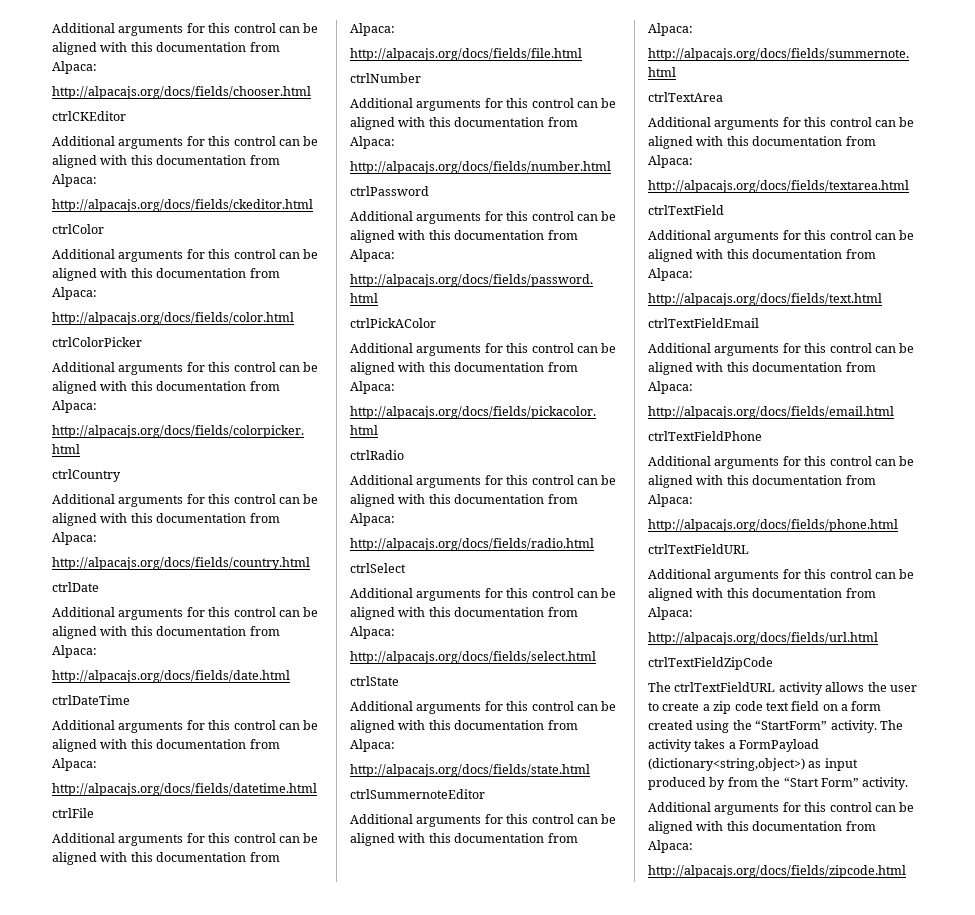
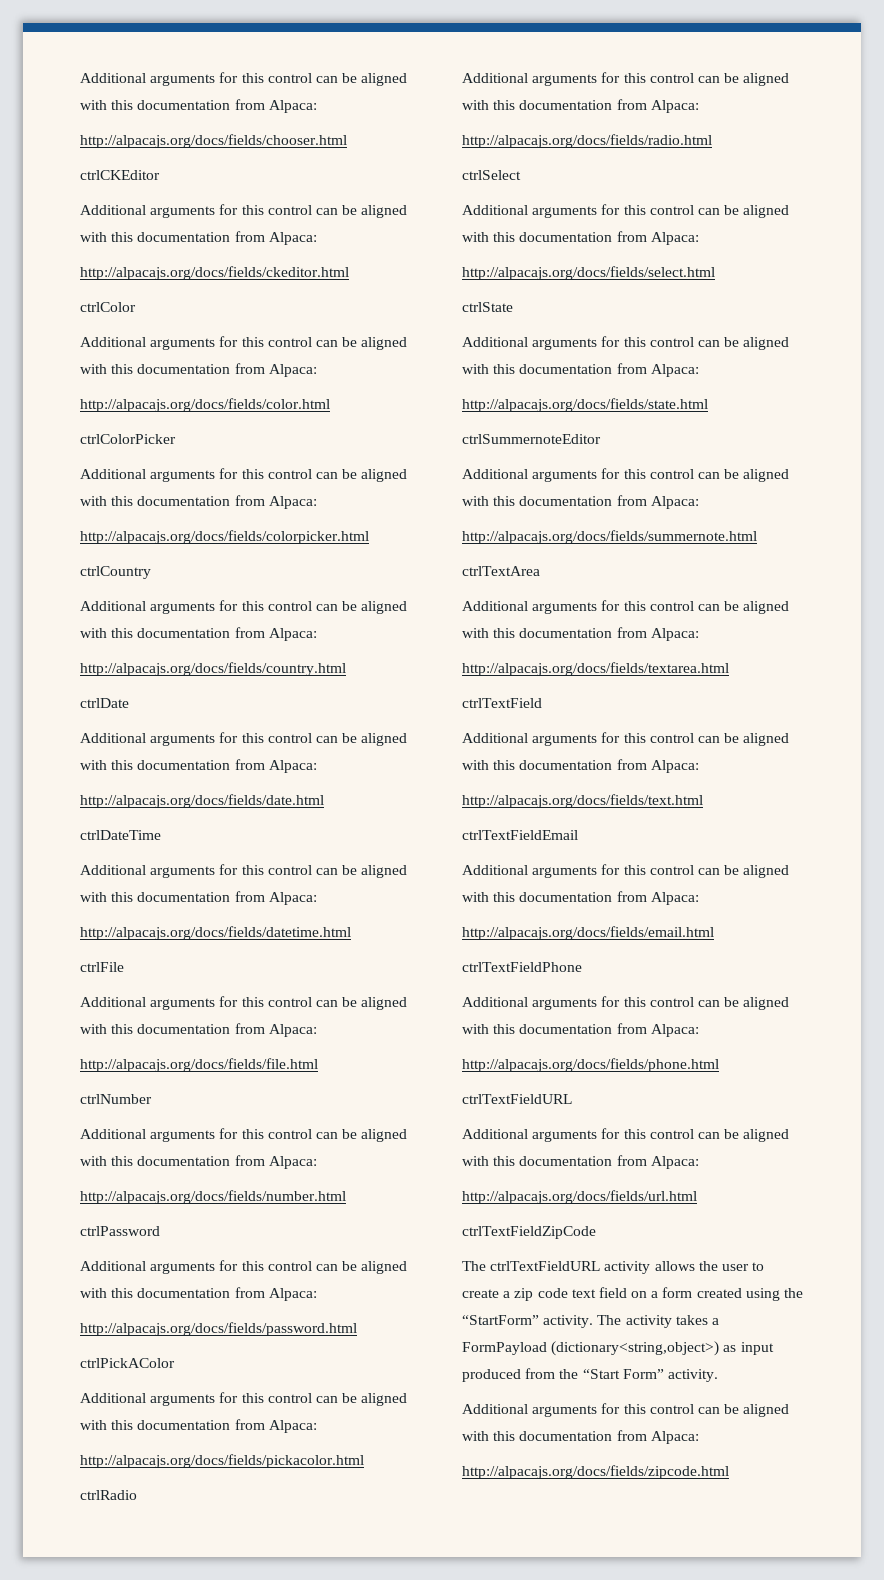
- The activity takes a FormPayload (dictionary<string,object>) as input produced by from the “Start Form” activity.
+ The activity takes a FormPayload (dictionary<string,object>) as input produced from the “Start Form” activity.

